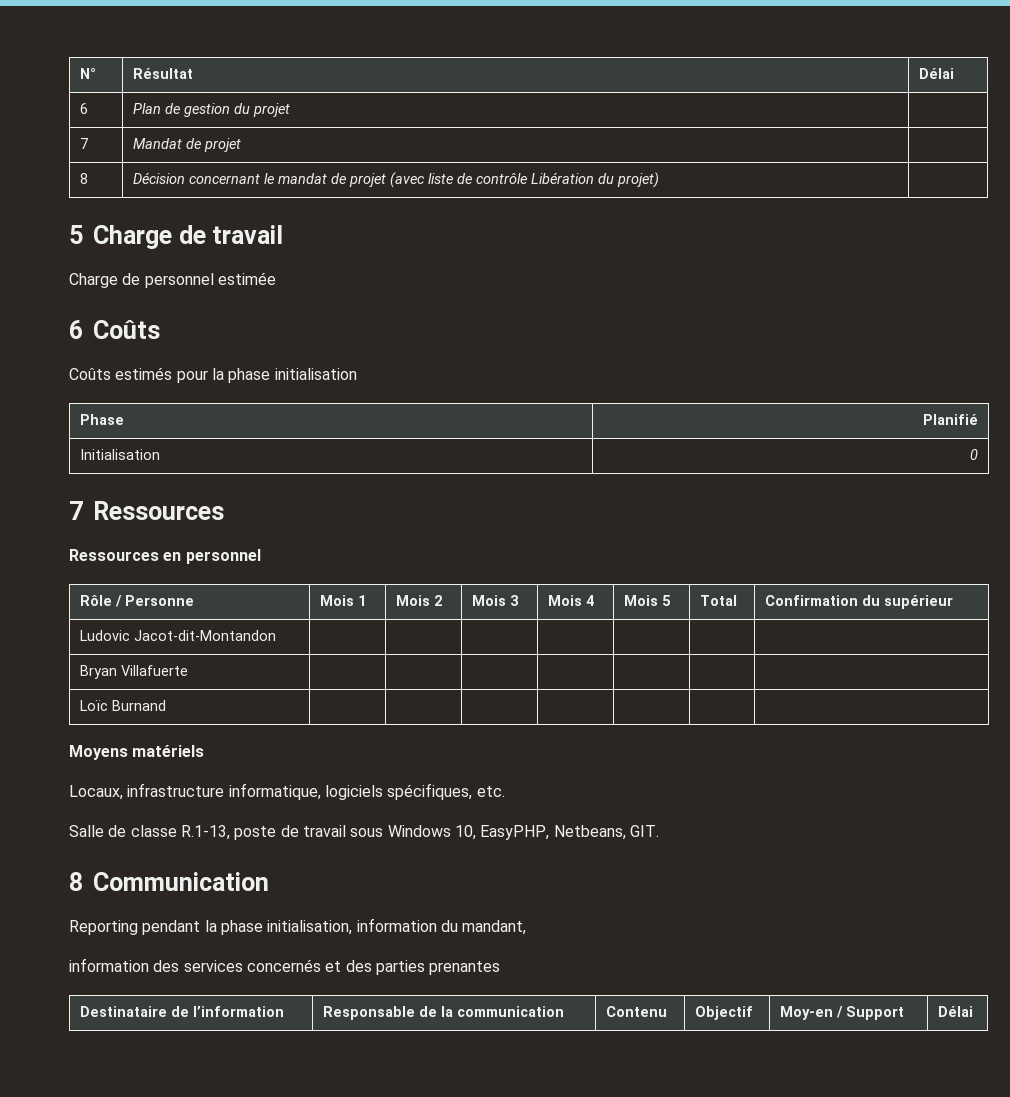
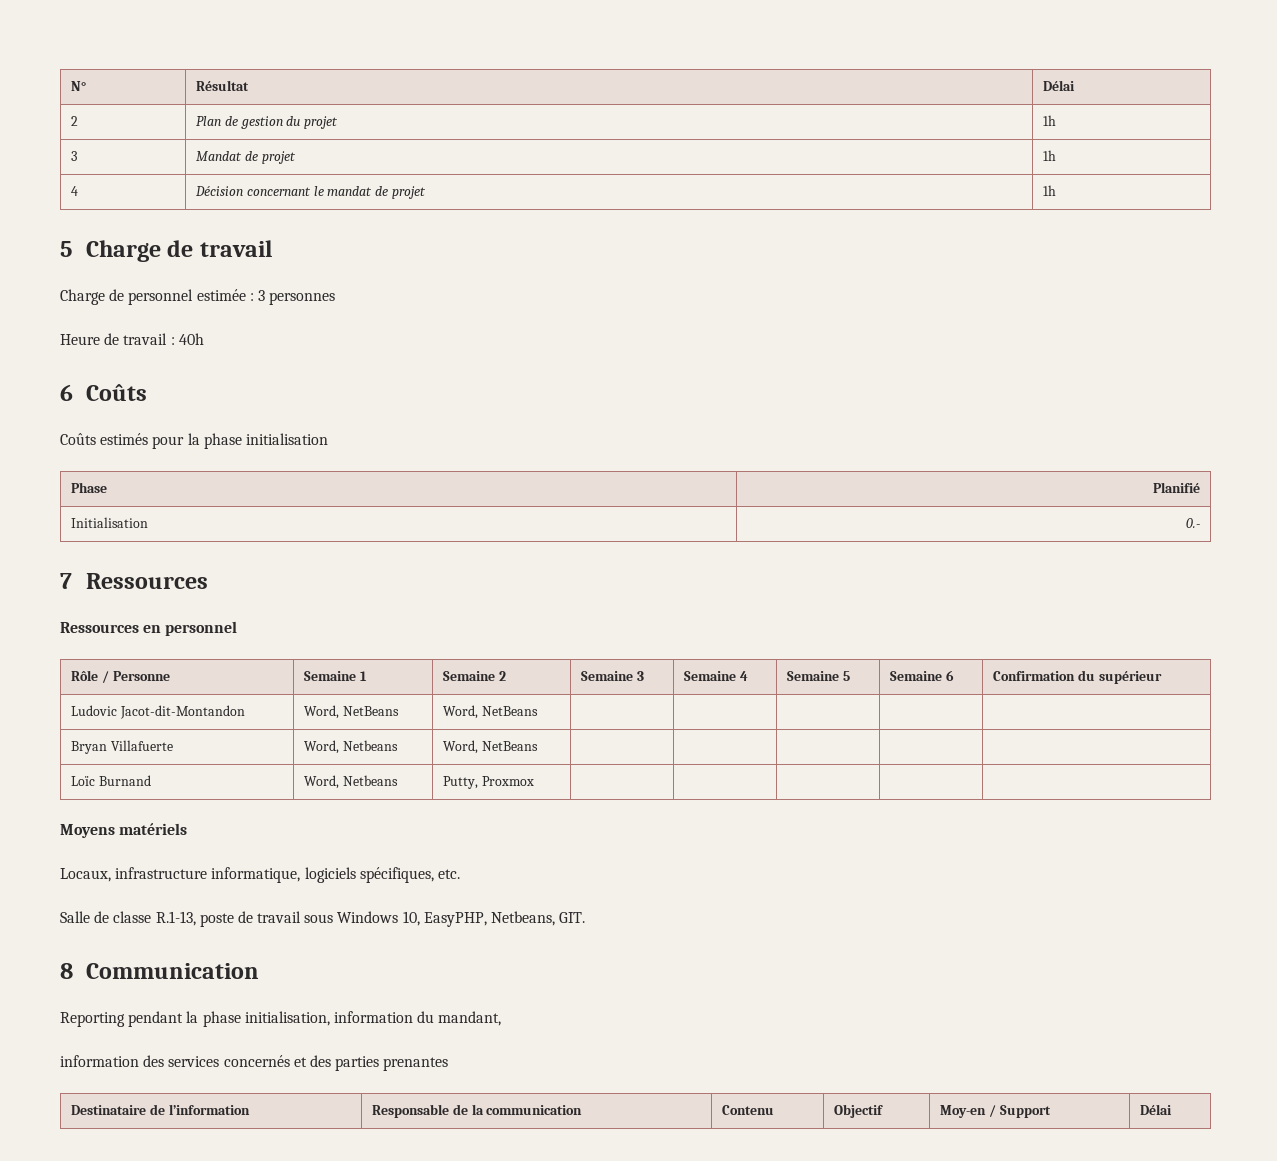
- 6 | Plan de gestion du projet |
- 7 | Mandat de projet |
- 8 | Décision concernant le mandat de projet (avec liste de contrôle Libération du projet) |
+ 2 | Plan de gestion du projet | 1h
+ 3 | Mandat de projet | 1h
+ 4 | Décision concernant le mandat de projet | 1h
- Charge de personnel estimée
+ Charge de personnel estimée : 3 personnes
+ Heure de travail : 40h
- Initialisation | 0
+ Initialisation | 0.-
- Rôle / Personne | Mois 1 | Mois 2 | Mois 3 | Mois 4 | Mois 5 | Total | Confirmation du supérieur
+ Rôle / Personne | Semaine 1 | Semaine 2 | Semaine 3 | Semaine 4 | Semaine 5 | Semaine 6 | Confirmation du supérieur
- Ludovic Jacot-dit-Montandon | | | | | | |
- Bryan Villafuerte | | | | | | |
- Loïc Burnand | | | | | | |
+ Ludovic Jacot-dit-Montandon | Word, NetBeans | Word, NetBeans | | | | |
+ Bryan Villafuerte | Word, Netbeans | Word, NetBeans | | | | |
+ Loïc Burnand | Word, Netbeans | Putty, Proxmox | | | | |

